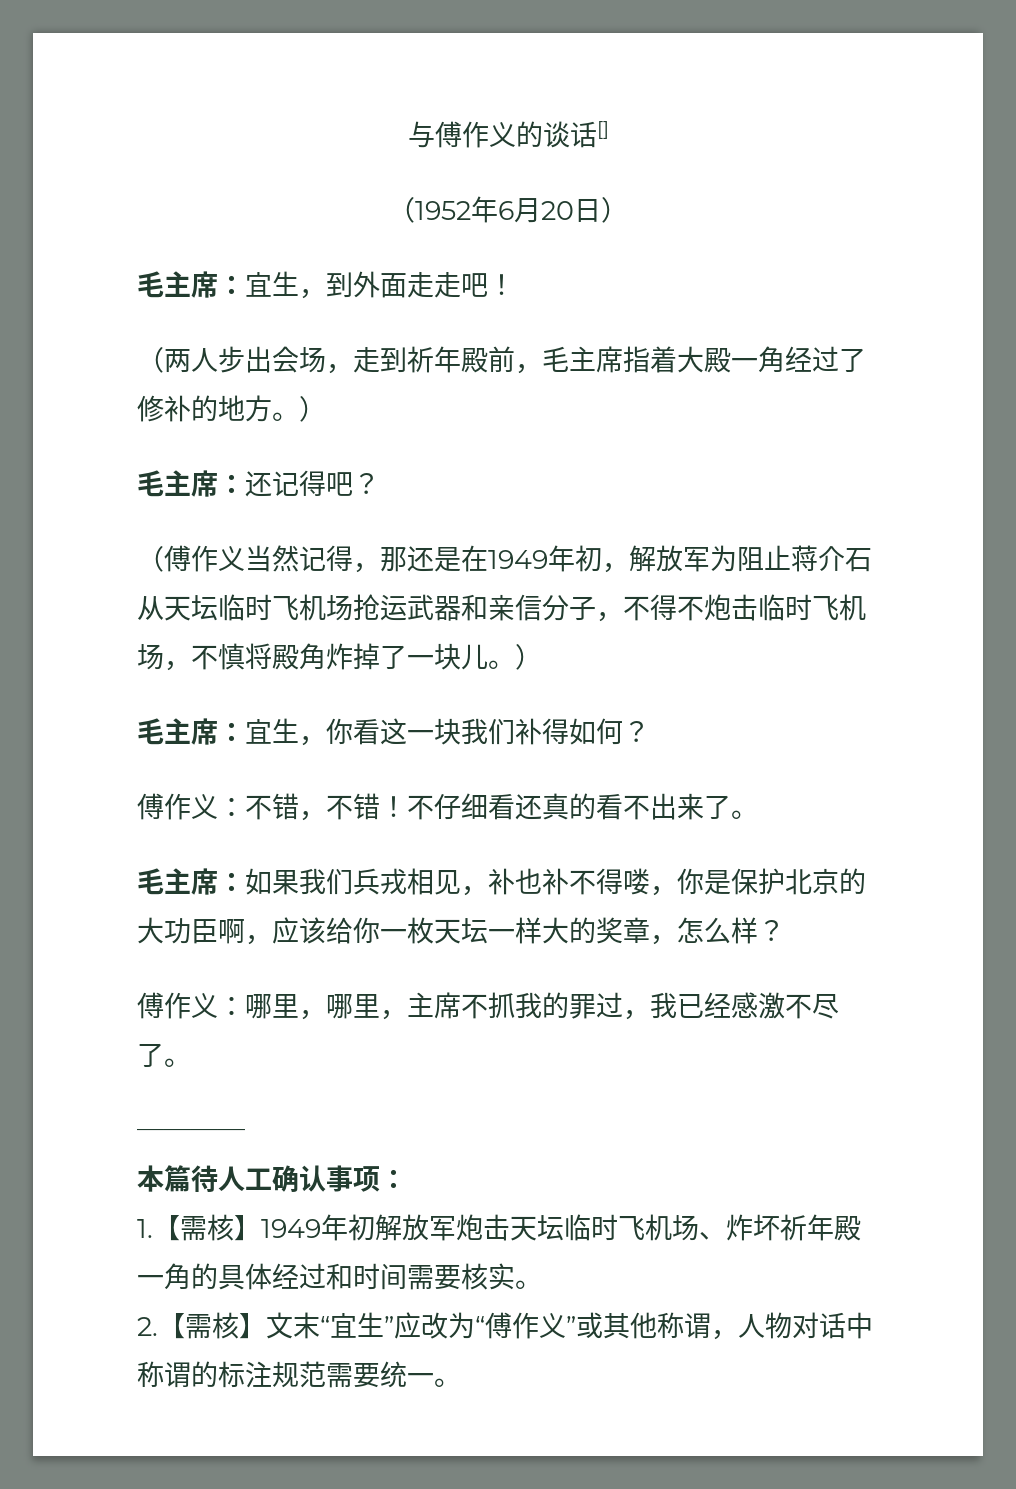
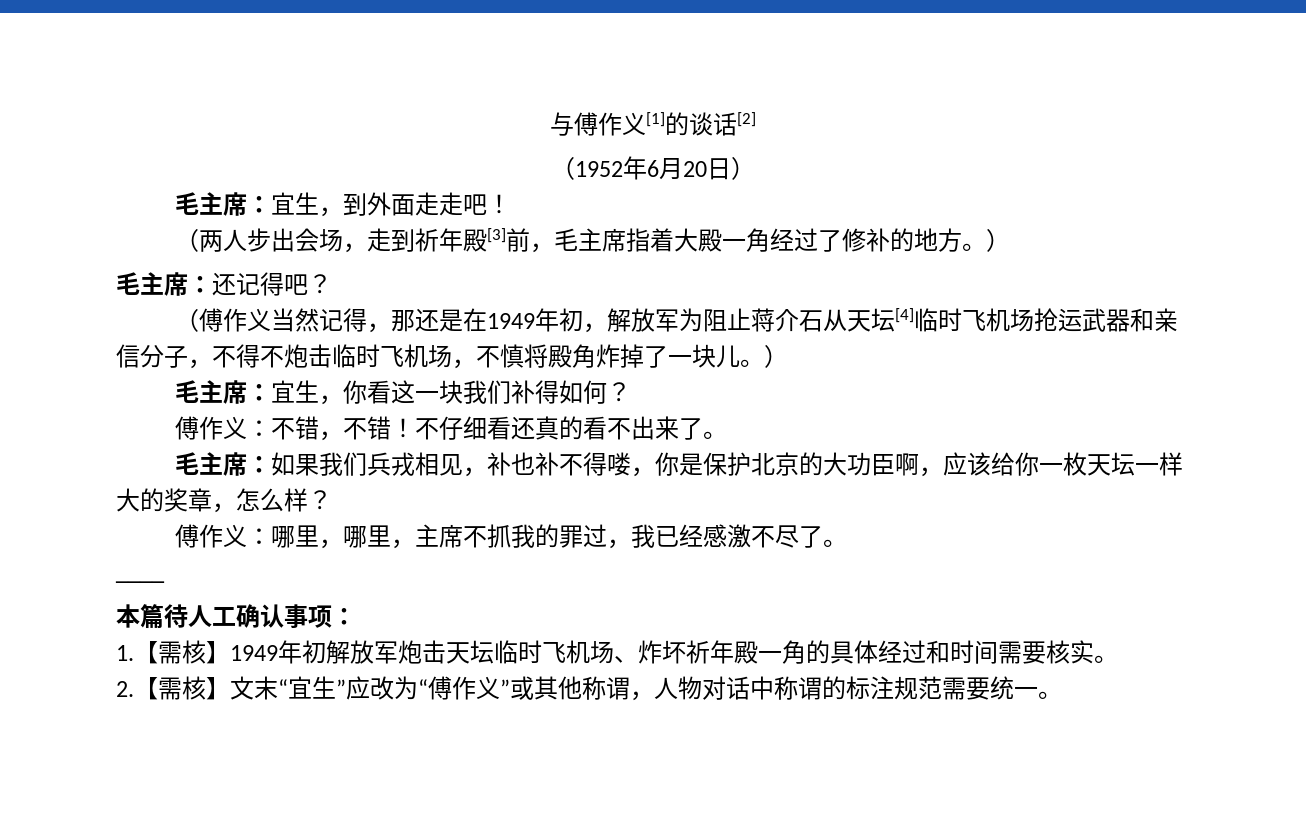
- 与傅作义的谈话[]
+ 与傅作义[1]的谈话[2]
- （两人步出会场，走到祈年殿前，毛主席指着大殿一角经过了修补的地方。）
+ （两人步出会场，走到祈年殿[3]前，毛主席指着大殿一角经过了修补的地方。）
- （傅作义当然记得，那还是在1949年初，解放军为阻止蒋介石从天坛临时飞机场抢运武器和亲信分子，不得不炮击临时飞机场，不慎将殿角炸掉了一块儿。）
+ （傅作义当然记得，那还是在1949年初，解放军为阻止蒋介石从天坛[4]临时飞机场抢运武器和亲信分子，不得不炮击临时飞机场，不慎将殿角炸掉了一块儿。）

